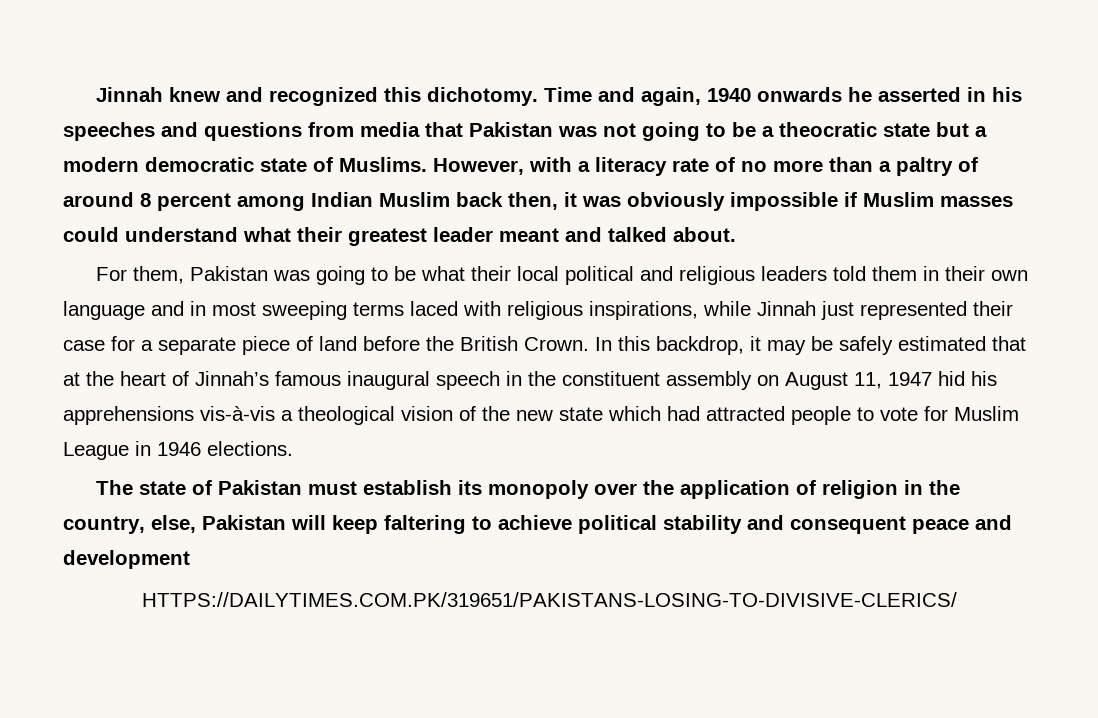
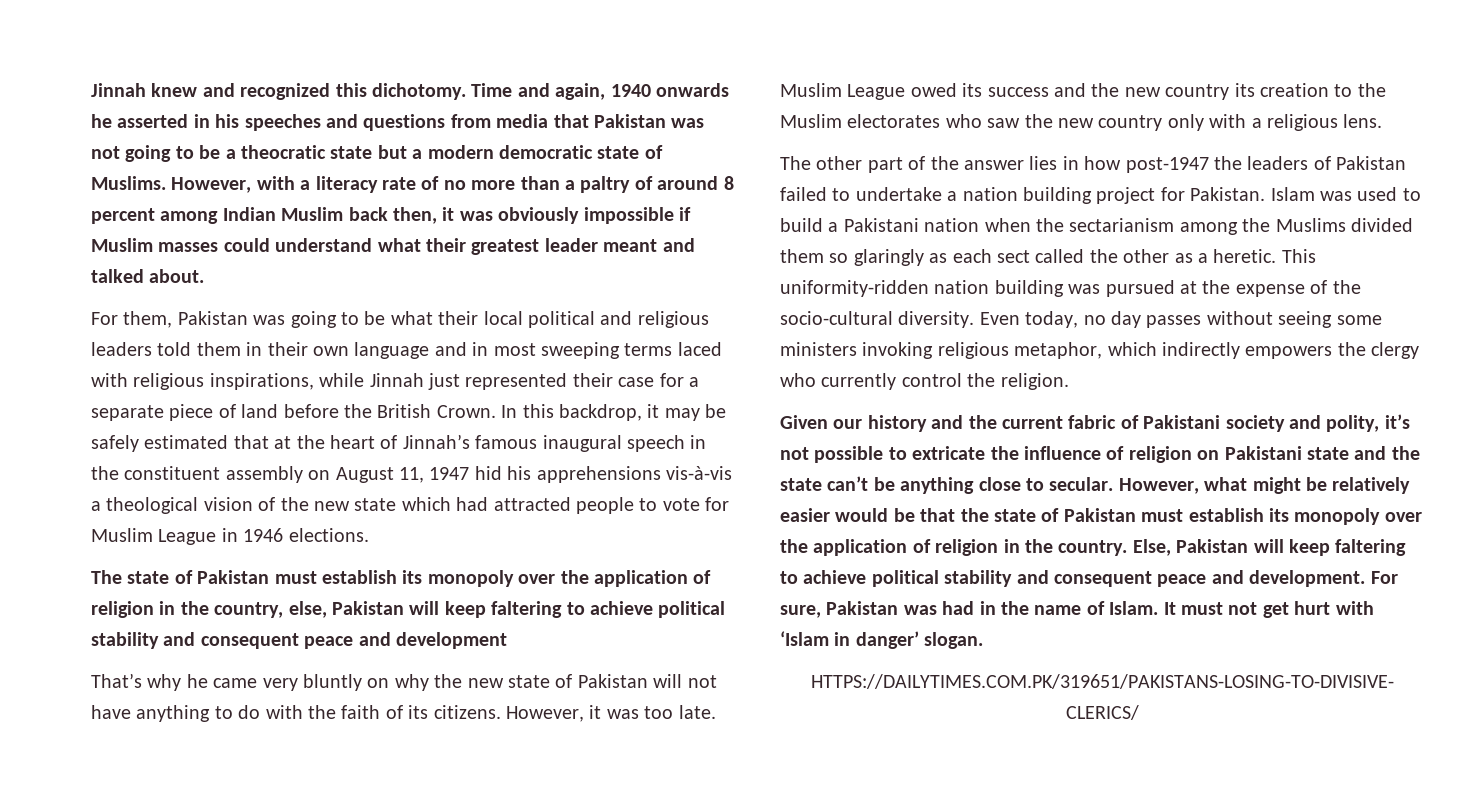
+ That’s why he came very bluntly on why the new state of Pakistan will not have anything to do with the faith of its citizens. However, it was too late. Muslim League owed its success and the new country its creation to the Muslim electorates who saw the new country only with a religious lens.
+ The other part of the answer lies in how post-1947 the leaders of Pakistan failed to undertake a nation building project for Pakistan. Islam was used to build a Pakistani nation when the sectarianism among the Muslims divided them so glaringly as each sect called the other as a heretic. This uniformity-ridden nation building was pursued at the expense of the socio-cultural diversity. Even today, no day passes without seeing some ministers invoking religious metaphor, which indirectly empowers the clergy who currently control the religion.
+ Given our history and the current fabric of Pakistani society and polity, it’s not possible to extricate the influence of religion on Pakistani state and the state can’t be anything close to secular. However, what might be relatively easier would be that the state of Pakistan must establish its monopoly over the application of religion in the country. Else, Pakistan will keep faltering to achieve political stability and consequent peace and development. For sure, Pakistan was had in the name of Islam. It must not get hurt with ‘Islam in danger’ slogan.

